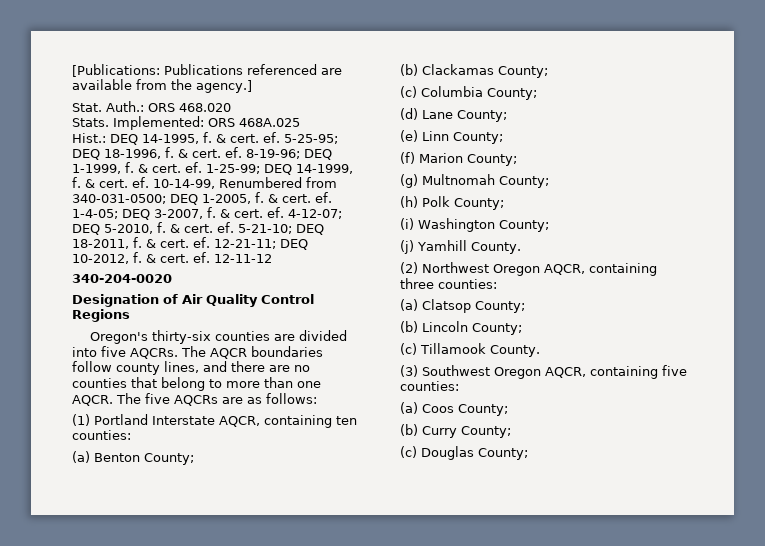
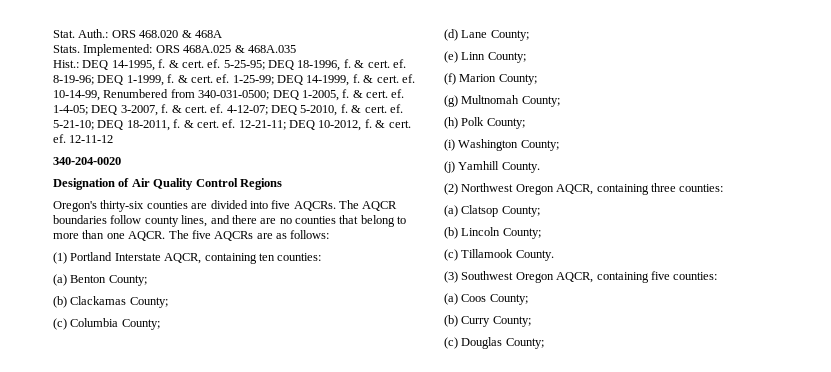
- [Publications: Publications referenced are available from the agency.]
- Auth.: ORS 468.020
+ Auth.: ORS 468.020 & 468A
- Implemented: ORS 468A.025
+ Implemented: ORS 468A.025 & 468A.035

